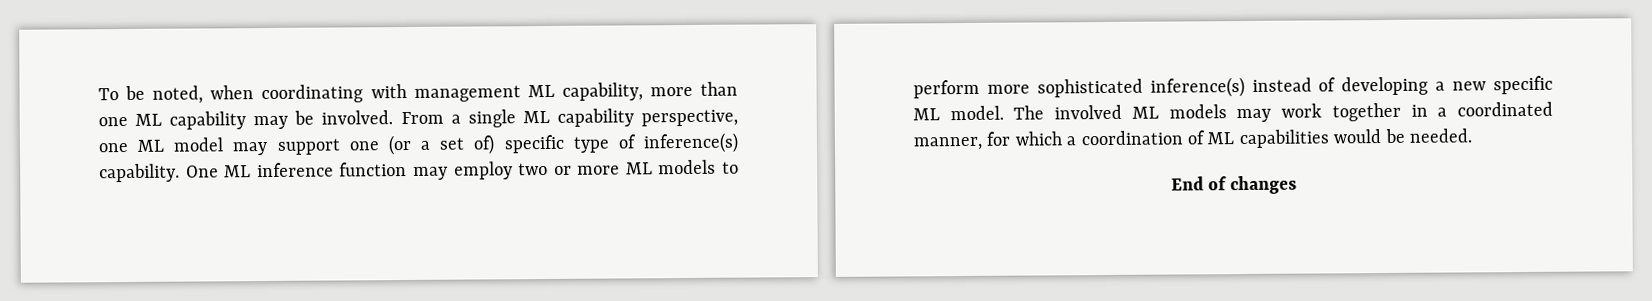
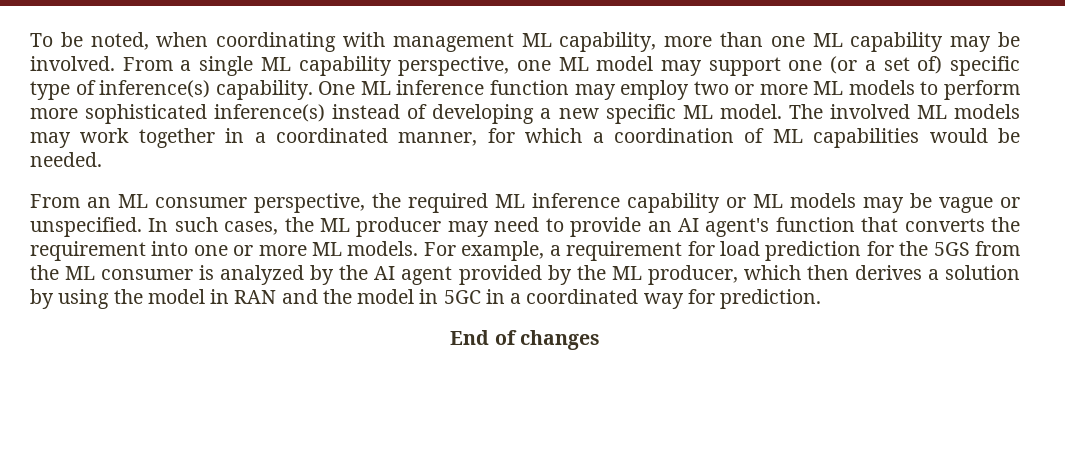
+ From an ML consumer perspective, the required ML inference capability or ML models may be vague or unspecified. In such cases, the ML producer may need to provide an AI agent's function that converts the requirement into one or more ML models. For example, a requirement for load prediction for the 5GS from the ML consumer is analyzed by the AI agent provided by the ML producer, which then derives a solution by using the model in RAN and the model in 5GC in a coordinated way for prediction.

